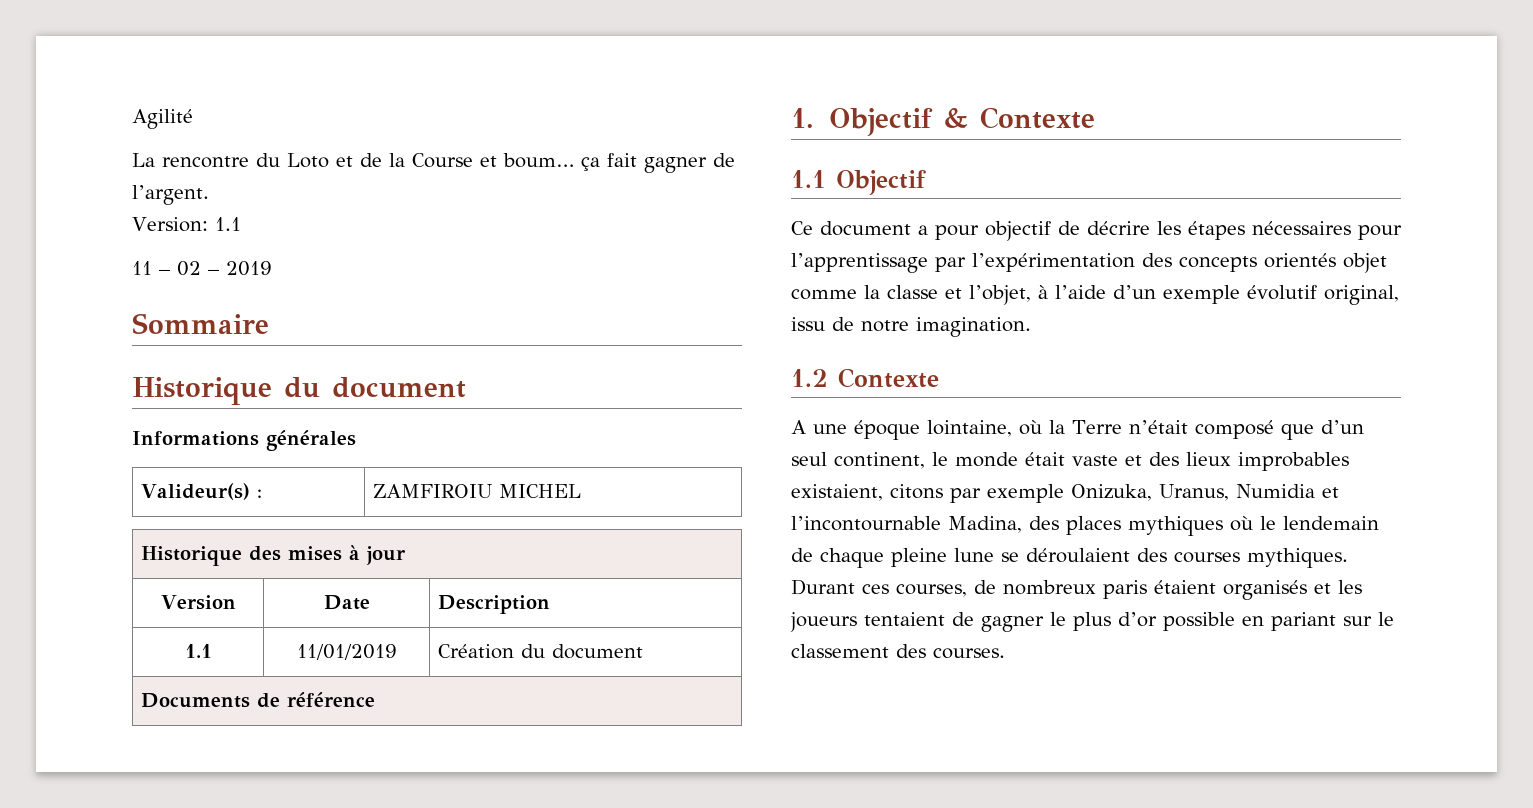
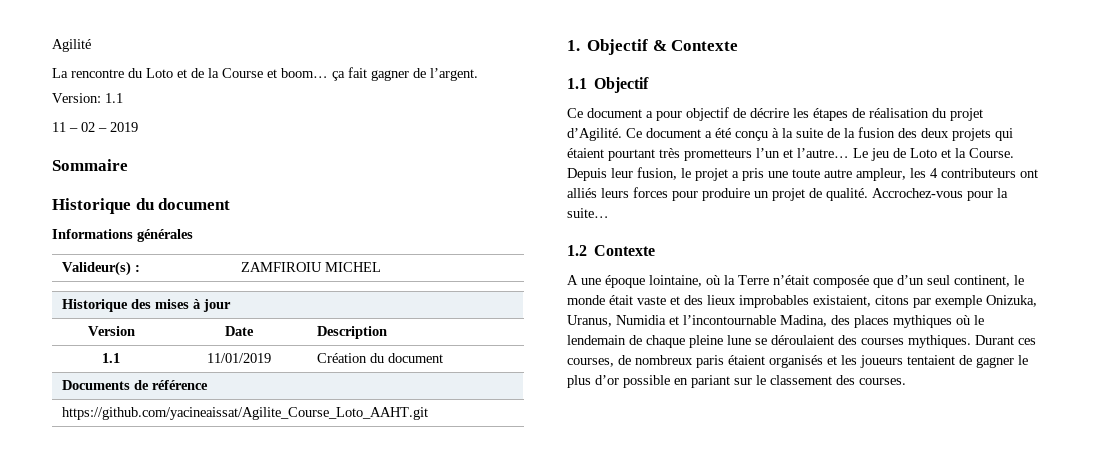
- La rencontre du Loto et de la Course et boum… ça fait gagner de l’argent.
+ La rencontre du Loto et de la Course et boom… ça fait gagner de l’argent.
+ https://github.com/yacineaissat/Agilite_Course_Loto_AAHT.git
- Ce document a pour objectif de décrire les étapes nécessaires pour l’apprentissage par l’expérimentation des concepts orientés objet comme la classe et l’objet, à l’aide d’un exemple évolutif original, issu de notre imagination.
+ Ce document a pour objectif de décrire les étapes de réalisation du projet d’Agilité. Ce document a été conçu à la suite de la fusion des deux projets qui étaient pourtant très prometteurs l’un et l’autre… Le jeu de Loto et la Course. Depuis leur fusion, le projet a pris une toute autre ampleur, les 4 contributeurs ont alliés leurs forces pour produire un projet de qualité. Accrochez-vous pour la suite…
- A une époque lointaine, où la Terre n’était composé que d’un seul continent, le monde était vaste et des lieux improbables existaient, citons par exemple Onizuka, Uranus, Numidia et l’incontournable Madina, des places mythiques où le lendemain de chaque pleine lune se déroulaient des courses mythiques.
+ A une époque lointaine, où la Terre n’était composée que d’un seul continent, le monde était vaste et des lieux improbables existaient, citons par exemple Onizuka, Uranus, Numidia et l’incontournable Madina, des places mythiques où le lendemain de chaque pleine lune se déroulaient des courses mythiques.

